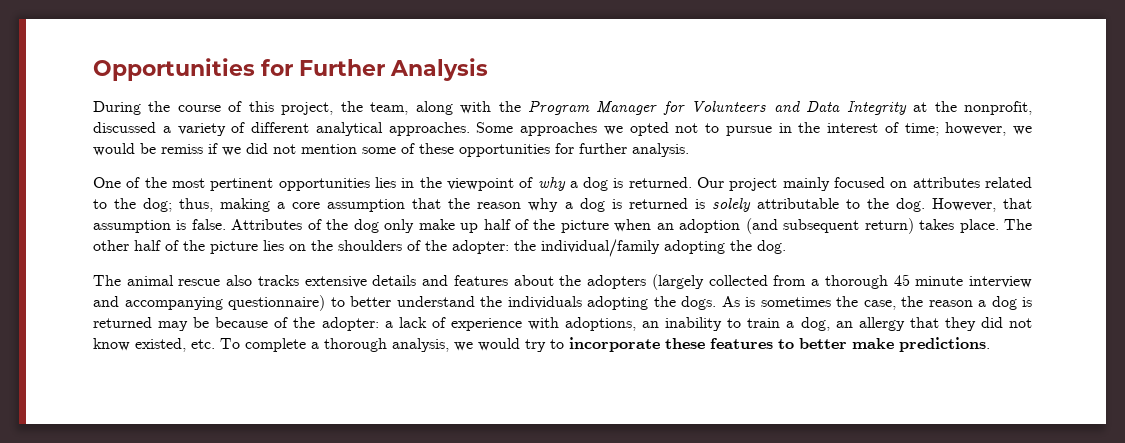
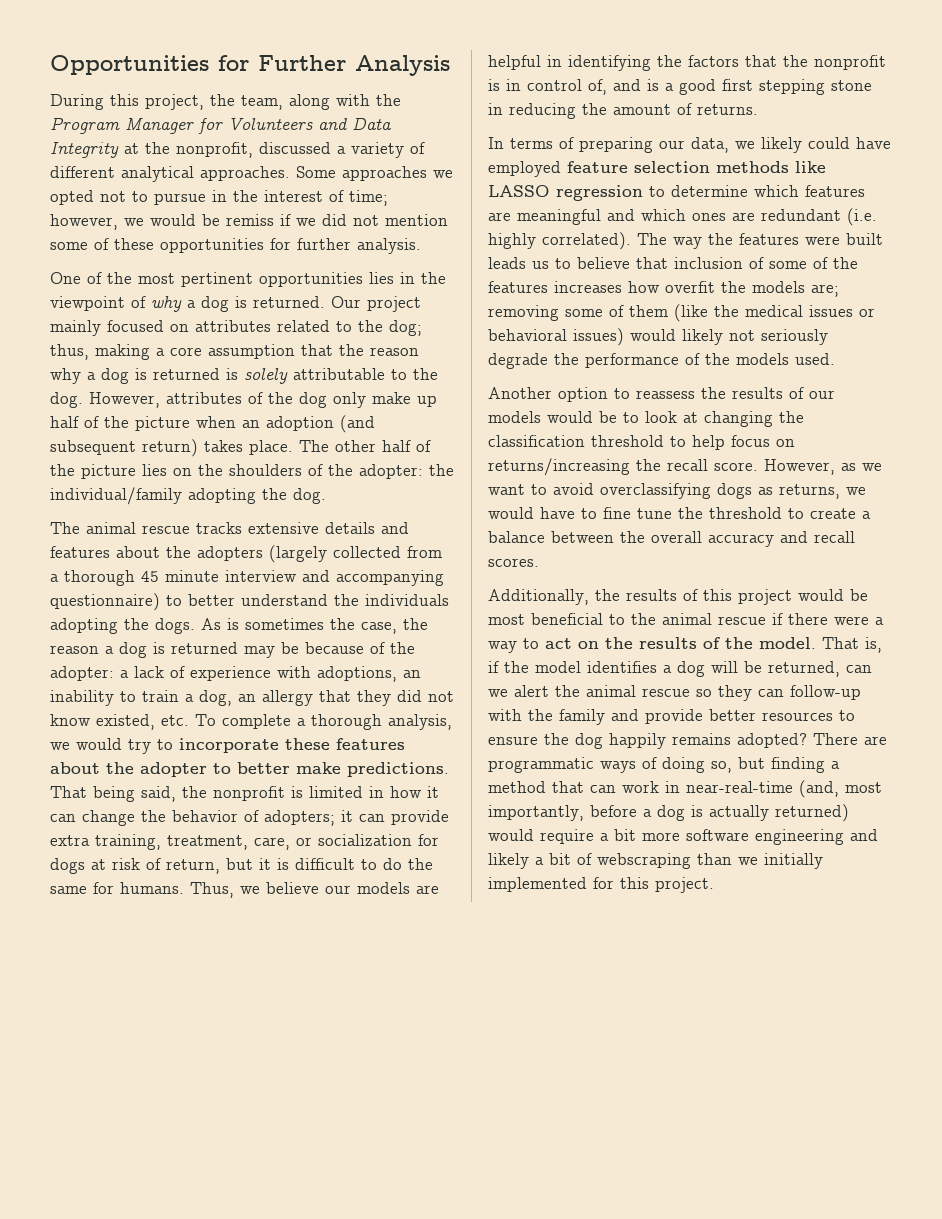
- During the course of this project, the team, along with the Program Manager for Volunteers and Data Integrity at the nonprofit, discussed a variety of different analytical approaches.
+ During this project, the team, along with the Program Manager for Volunteers and Data Integrity at the nonprofit, discussed a variety of different analytical approaches.
- However, that assumption is false. Attributes of the dog only make up half of the picture when an adoption (and subsequent return) takes place.
+ However, attributes of the dog only make up half of the picture when an adoption (and subsequent return) takes place.
- The animal rescue also tracks extensive details and features about the adopters (largely collected from a thorough 45 minute interview and accompanying questionnaire) to better understand the individuals adopting the dogs.
+ The animal rescue tracks extensive details and features about the adopters (largely collected from a thorough 45 minute interview and accompanying questionnaire) to better understand the individuals adopting the dogs.
- As is sometimes the case, the reason a dog is returned may be because of the adopter: a lack of experience with adoptions, an inability to train a dog, an allergy that they did not know existed, etc. To complete a thorough analysis, we would try to incorporate these features to better make predictions.
+ As is sometimes the case, the reason a dog is returned may be because of the adopter: a lack of experience with adoptions, an inability to train a dog, an allergy that they did not know existed, etc. To complete a thorough analysis, we would try to incorporate these features about the adopter to better make predictions.
+ That being said, the nonprofit is limited in how it can change the behavior of adopters; it can provide extra training, treatment, care, or socialization for dogs at risk of return, but it is difficult to do the same for humans. Thus, we believe our models are helpful in identifying the factors that the nonprofit is in control of, and is a good first stepping stone in reducing the amount of returns.
+ In terms of preparing our data, we likely could have employed feature selection methods like LASSO regression to determine which features are meaningful and which ones are redundant (i.e. highly correlated). The way the features were built leads us to believe that inclusion of some of the features increases how overfit the models are; removing some of them (like the medical issues or behavioral issues) would likely not seriously degrade the performance of the models used.
+ Another option to reassess the results of our models would be to look at changing the classification threshold to help focus on returns/increasing the recall score. However, as we want to avoid overclassifying dogs as returns, we would have to fine tune the threshold to create a balance between the overall accuracy and recall scores.
+ Additionally, the results of this project would be most beneficial to the animal rescue if there were a way to act on the results of the model. That is, if the model identifies a dog will be returned, can we alert the animal rescue so they can follow-up with the family and provide better resources to ensure the dog happily remains adopted? There are programmatic ways of doing so, but finding a method that can work in near-real-time (and, most importantly, before a dog is actually returned) would require a bit more software engineering and likely a bit of webscraping than we initially implemented for this project.

